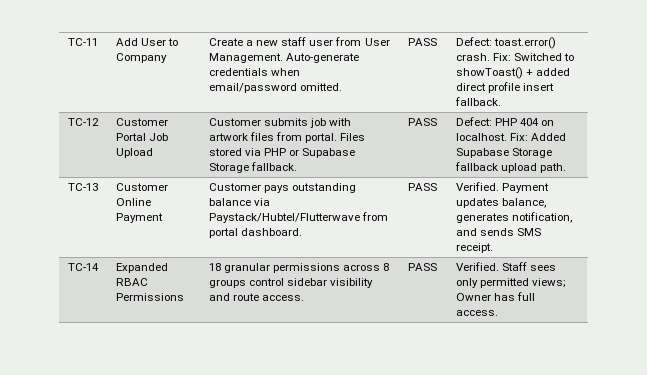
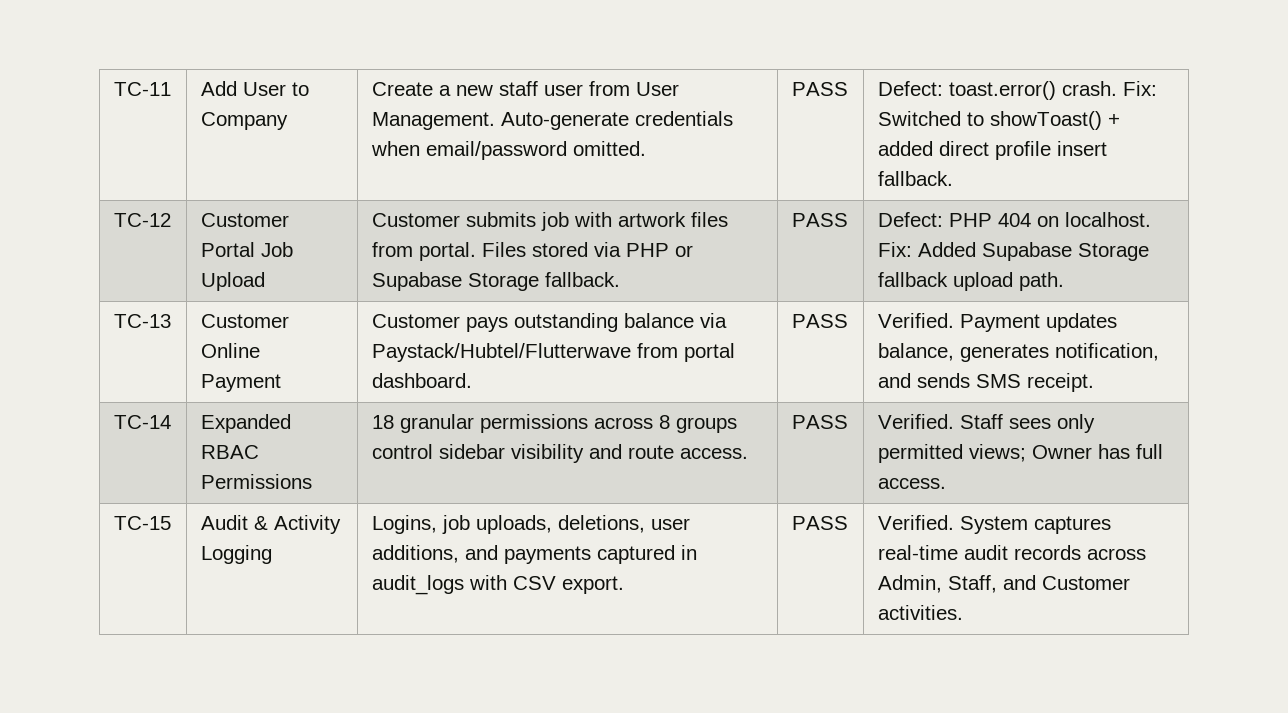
+ TC-15 | Audit & Activity Logging | Logins, job uploads, deletions, user additions, and payments captured in audit_logs with CSV export. | PASS | Verified. System captures real-time audit records across Admin, Staff, and Customer activities.

